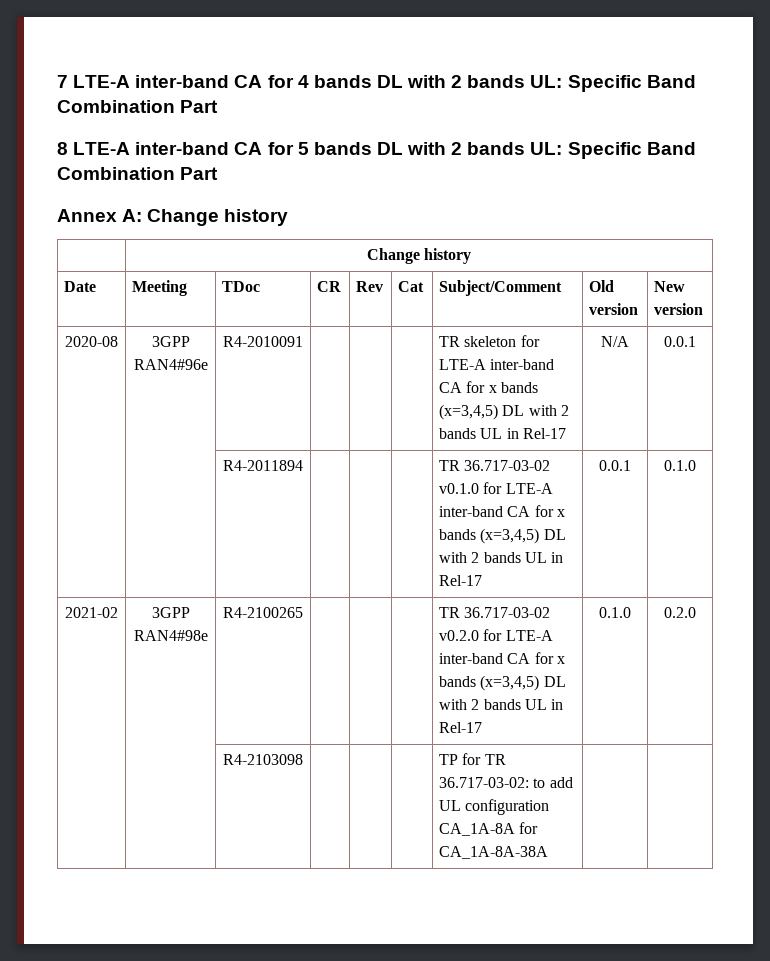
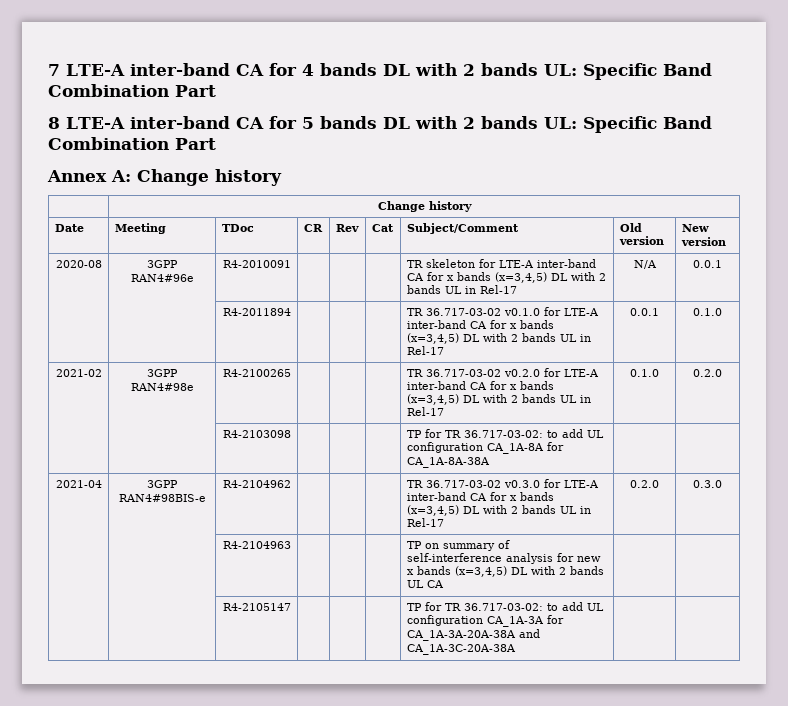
+ 2021-04 | 3GPP RAN4#98BIS-e | R4-2104962 | | | | TR 36.717-03-02 v0.3.0 for LTE-A inter-band CA for x bands (x=3,4,5) DL with 2 bands UL in Rel-17 | 0.2.0 | 0.3.0
+ | | R4-2104963 | | | | TP on summary of self-interference analysis for new x bands (x=3,4,5) DL with 2 bands UL CA | |
+ | | R4-2105147 | | | | TP for TR 36.717-03-02: to add UL configuration CA_1A-3A for CA_1A-3A-20A-38A and CA_1A-3C-20A-38A | |

